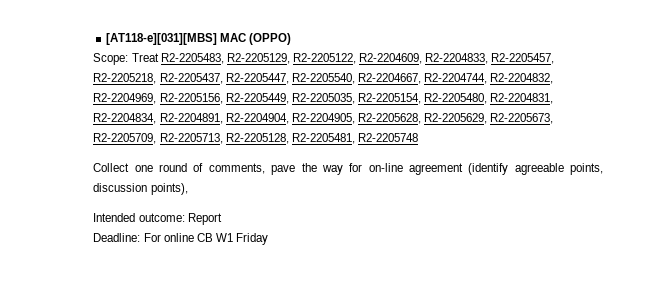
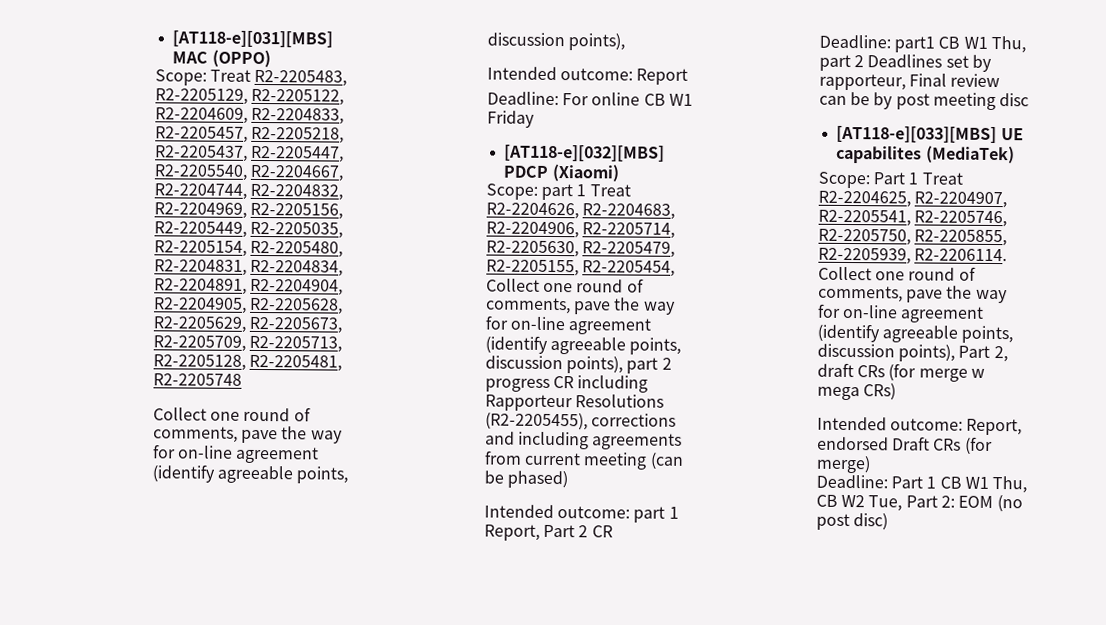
+ [AT118-e][032][MBS] PDCP (Xiaomi)
+ Scope: part 1 Treat R2-2204626, R2-2204683, R2-2204906, R2-2205714, R2-2205630, R2-2205479, R2-2205155, R2-2205454, Collect one round of comments, pave the way for on-line agreement (identify agreeable points, discussion points), part 2 progress CR including Rapporteur Resolutions (R2-2205455), corrections and including agreements from current meeting (can be phased)
+ Intended outcome: part 1 Report, Part 2 CR
+ Deadline: part1 CB W1 Thu, part 2 Deadlines set by rapporteur, Final review can be by post meeting disc
+ [AT118-e][033][MBS] UE capabilites (MediaTek)
+ Scope: Part 1 Treat R2-2204625, R2-2204907, R2-2205541, R2-2205746, R2-2205750, R2-2205855, R2-2205939, R2-2206114. Collect one round of comments, pave the way for on-line agreement (identify agreeable points, discussion points), Part 2, draft CRs (for merge w mega CRs)
+ Intended outcome: Report, endorsed Draft CRs (for merge)
+ Deadline: Part 1 CB W1 Thu, CB W2 Tue, Part 2: EOM (no post disc)

